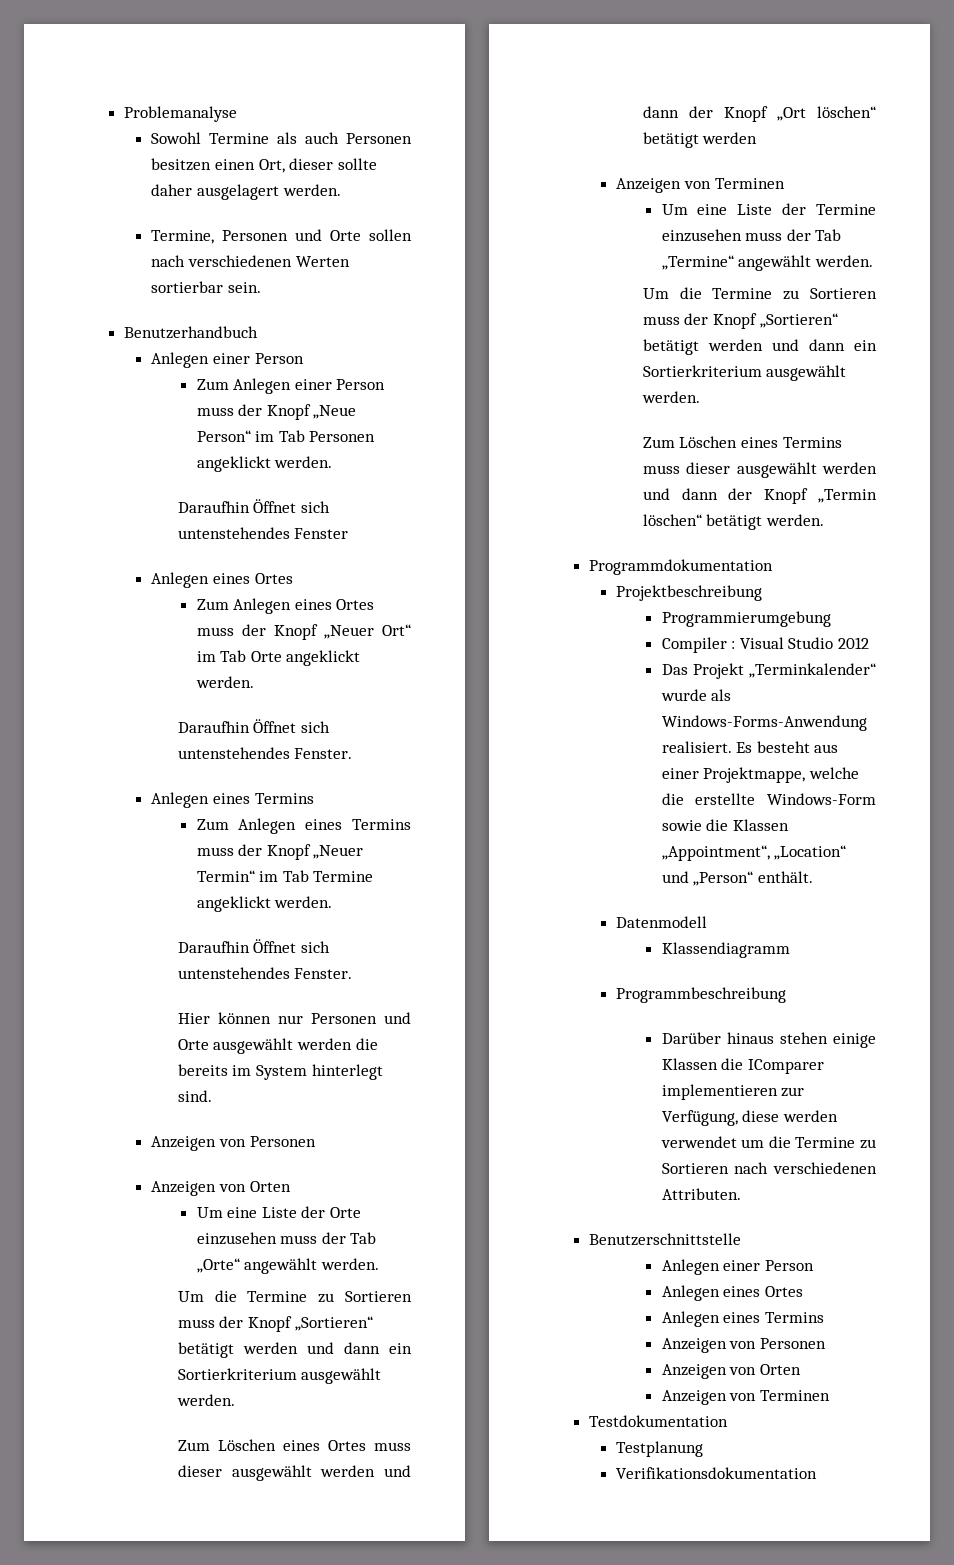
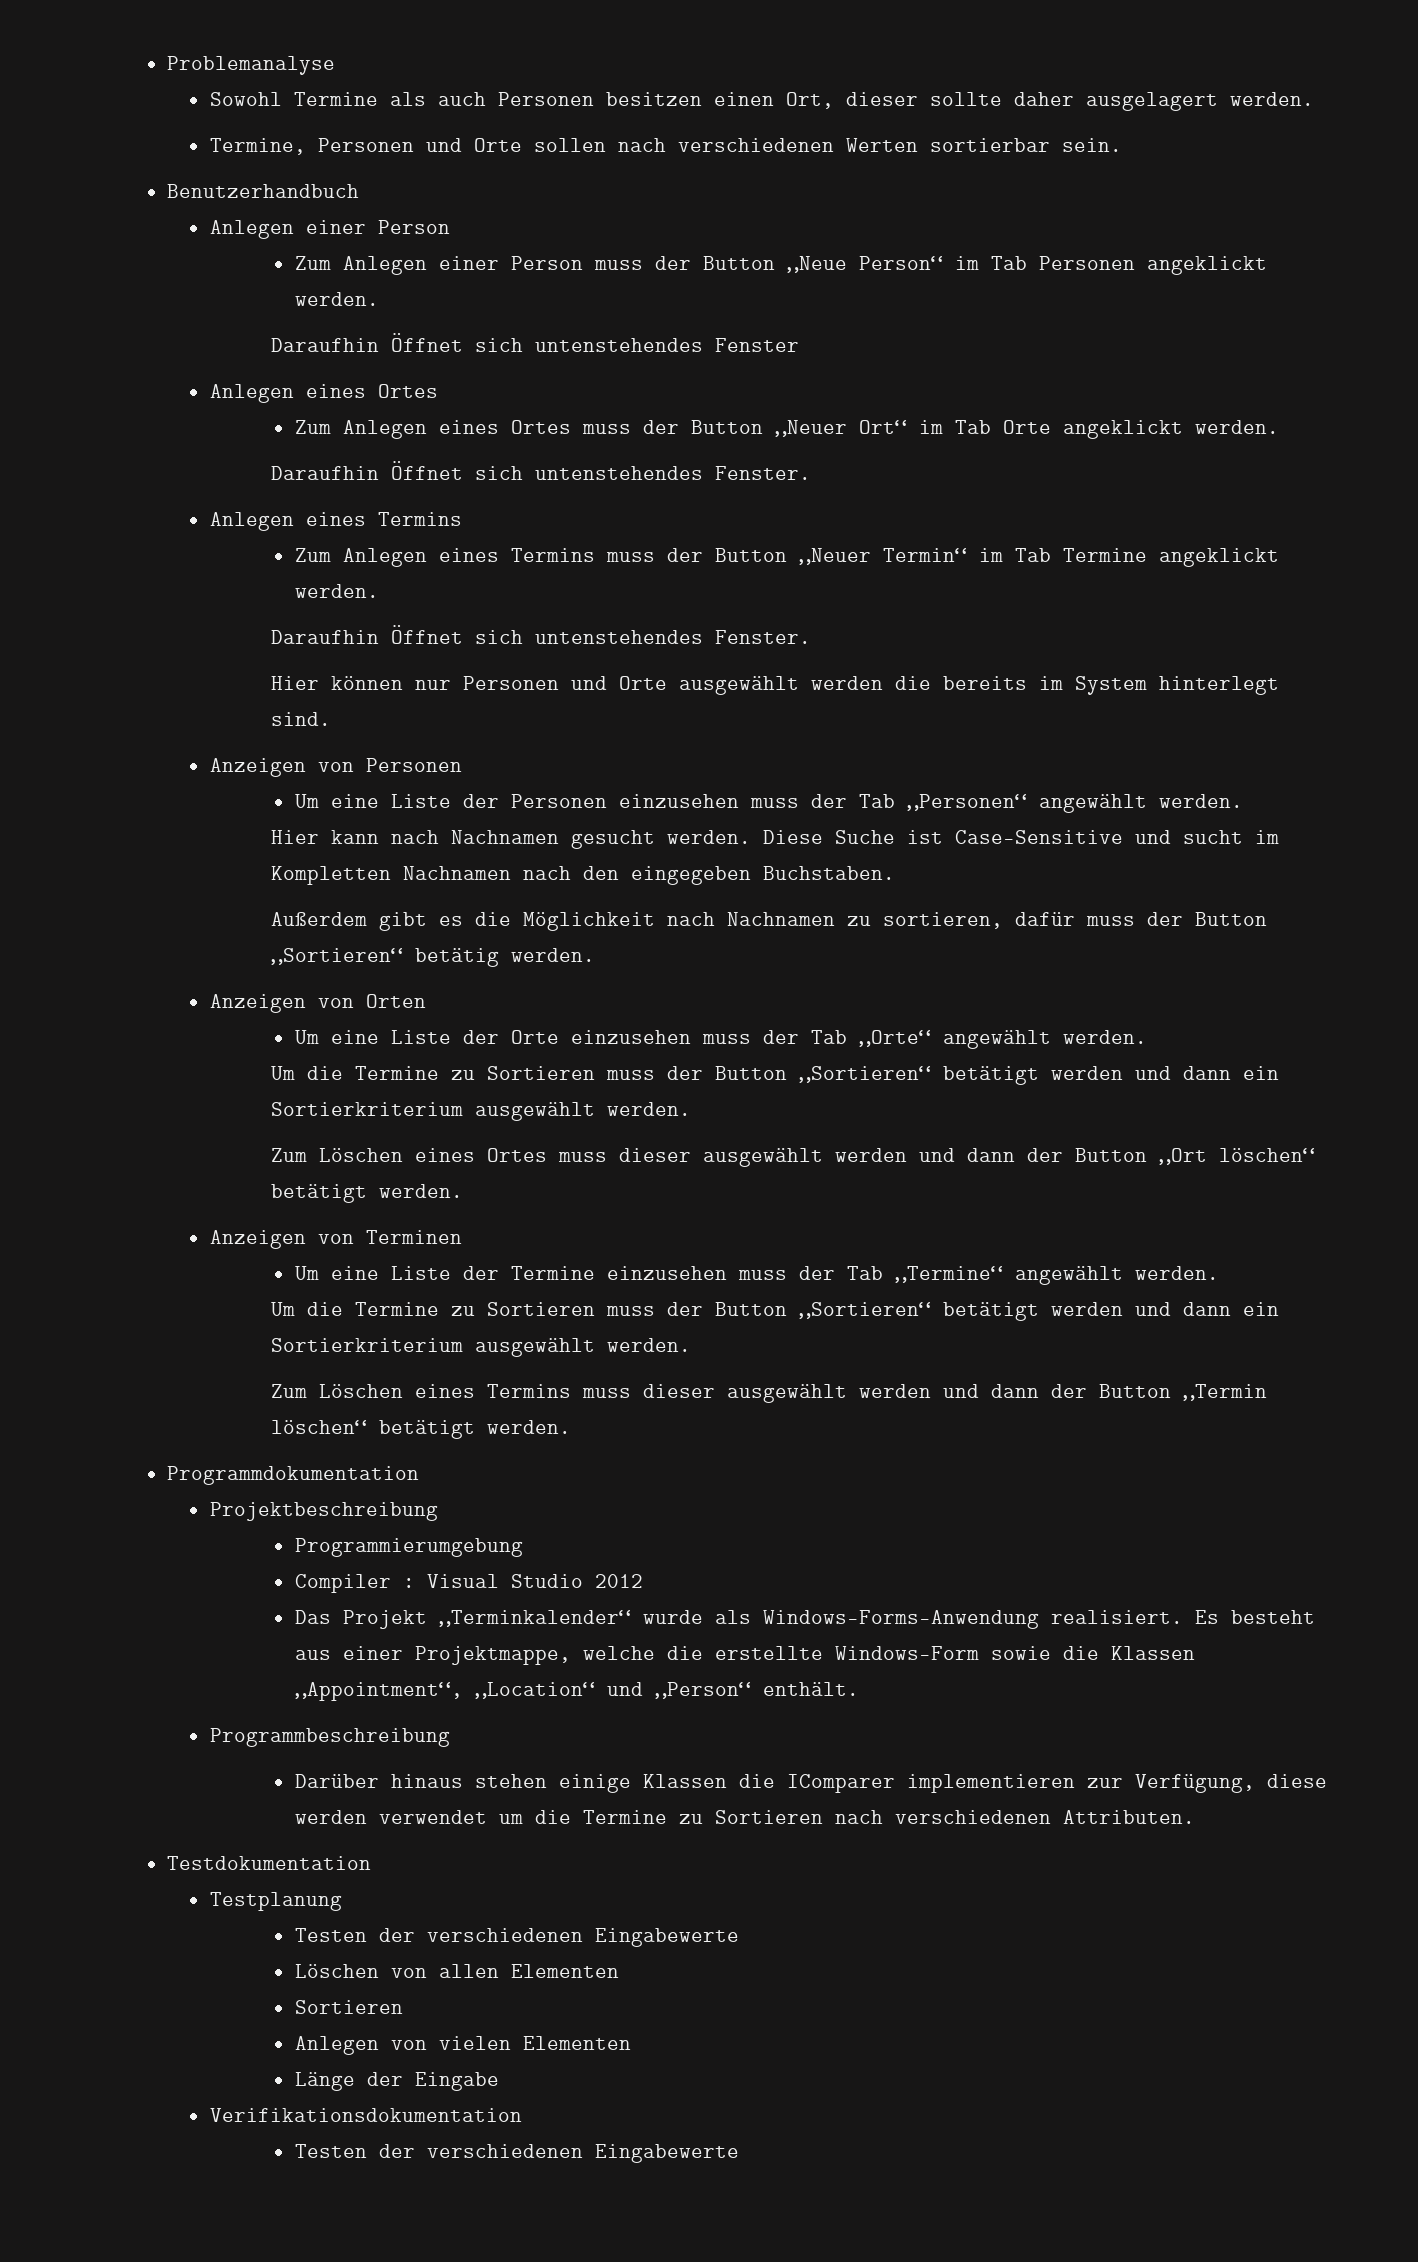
- Zum Anlegen einer Person muss der Knopf „Neue Person“ im Tab Personen angeklickt werden.
+ Zum Anlegen einer Person muss der Button „Neue Person“ im Tab Personen angeklickt werden.
- Zum Anlegen eines Ortes muss der Knopf „Neuer Ort“ im Tab Orte angeklickt werden.
+ Zum Anlegen eines Ortes muss der Button „Neuer Ort“ im Tab Orte angeklickt werden.
- Zum Anlegen eines Termins muss der Knopf „Neuer Termin“ im Tab Termine angeklickt werden.
+ Zum Anlegen eines Termins muss der Button „Neuer Termin“ im Tab Termine angeklickt werden.
+ Um eine Liste der Personen einzusehen muss der Tab „Personen“ angewählt werden.
+ Hier kann nach Nachnamen gesucht werden. Diese Suche ist Case-Sensitive und sucht im Kompletten Nachnamen nach den eingegeben Buchstaben.
+ Außerdem gibt es die Möglichkeit nach Nachnamen zu sortieren, dafür muss der Button „Sortieren“ betätig werden.
  Um eine Liste der Orte einzusehen muss der Tab „Orte“ angewählt werden.
- Um die Termine zu Sortieren muss der Knopf „Sortieren“ betätigt werden und dann ein Sortierkriterium ausgewählt werden.
+ Um die Termine zu Sortieren muss der Button „Sortieren“ betätigt werden und dann ein Sortierkriterium ausgewählt werden.
- Zum Löschen eines Ortes muss dieser ausgewählt werden und dann der Knopf „Ort löschen“ betätigt werden
+ Zum Löschen eines Ortes muss dieser ausgewählt werden und dann der Button „Ort löschen“ betätigt werden.
  Um eine Liste der Termine einzusehen muss der Tab „Termine“ angewählt werden.
- Um die Termine zu Sortieren muss der Knopf „Sortieren“ betätigt werden und dann ein Sortierkriterium ausgewählt werden.
+ Um die Termine zu Sortieren muss der Button „Sortieren“ betätigt werden und dann ein Sortierkriterium ausgewählt werden.
- Zum Löschen eines Termins muss dieser ausgewählt werden und dann der Knopf „Termin löschen“ betätigt werden.
+ Zum Löschen eines Termins muss dieser ausgewählt werden und dann der Button „Termin löschen“ betätigt werden.
- Datenmodell
- Klassendiagramm
- Benutzerschnittstelle
- Anlegen einer Person
- Anlegen eines Ortes
- Anlegen eines Termins
- Anzeigen von Personen
- Anzeigen von Orten
- Anzeigen von Terminen
  Testdokumentation
  Testplanung
+ Testen der verschiedenen Eingabewerte
+ Löschen von allen Elementen
+ Sortieren
+ Anlegen von vielen Elementen
+ Länge der Eingabe
  Verifikationsdokumentation
+ Testen der verschiedenen Eingabewerte

